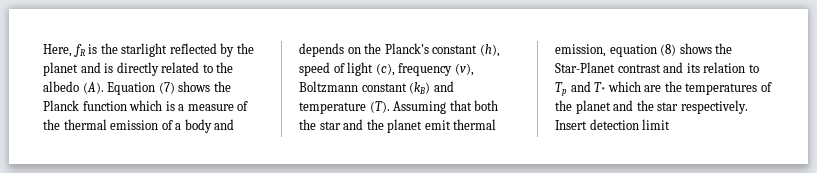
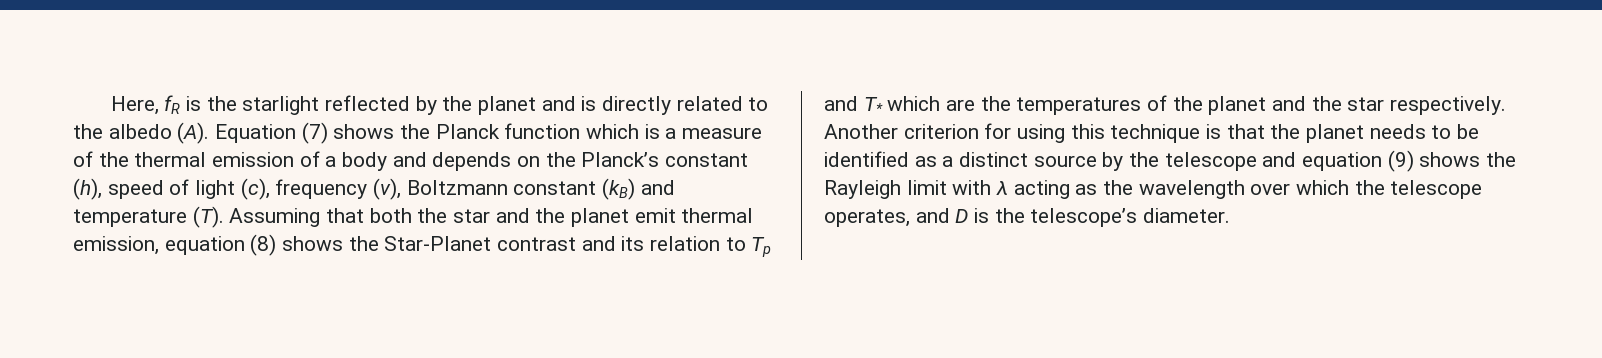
- Insert detection limit
+ Another criterion for using this technique is that the planet needs to be identified as a distinct source by the telescope and equation (9) shows the Rayleigh limit with λ acting as the wavelength over which the telescope operates, and D is the telescope’s diameter.

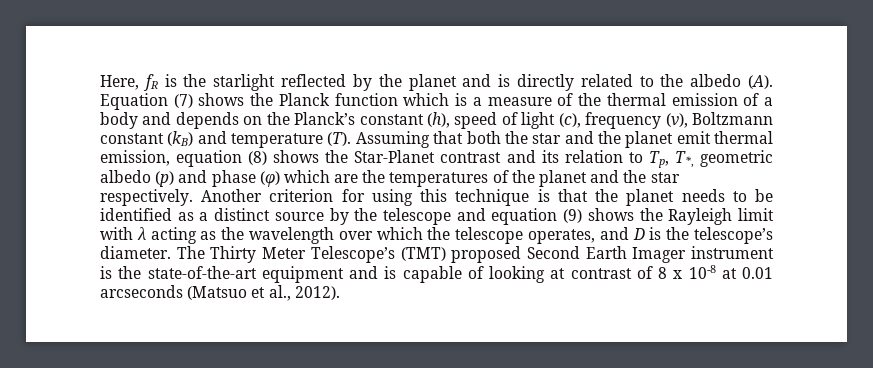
- Here, fR is the starlight reflected by the planet and is directly related to the albedo (A). Equation (7) shows the Planck function which is a measure of the thermal emission of a body and depends on the Planck’s constant (h), speed of light (c), frequency (v), Boltzmann constant (kB) and temperature (T). Assuming that both the star and the planet emit thermal emission, equation (8) shows the Star-Planet contrast and its relation to Tp and T* which are the temperatures of the planet and the star respectively.
+ Here, fR is the starlight reflected by the planet and is directly related to the albedo (A). Equation (7) shows the Planck function which is a measure of the thermal emission of a body and depends on the Planck’s constant (h), speed of light (c), frequency (v), Boltzmann constant (kB) and temperature (T). Assuming that both the star and the planet emit thermal emission, equation (8) shows the Star-Planet contrast and its relation to Tp, T*, geometric albedo (p) and phase (φ) which are the temperatures of the planet and the star respectively.
+ The Thirty Meter Telescope’s (TMT) proposed Second Earth Imager instrument is the state-of-the-art equipment and is capable of looking at contrast of 8 x 10-8 at 0.01 arcseconds (Matsuo et al., 2012).

